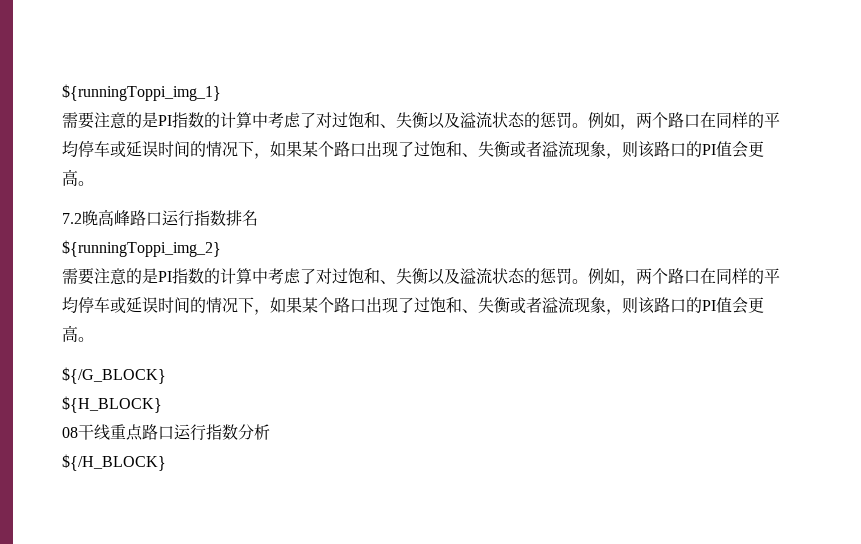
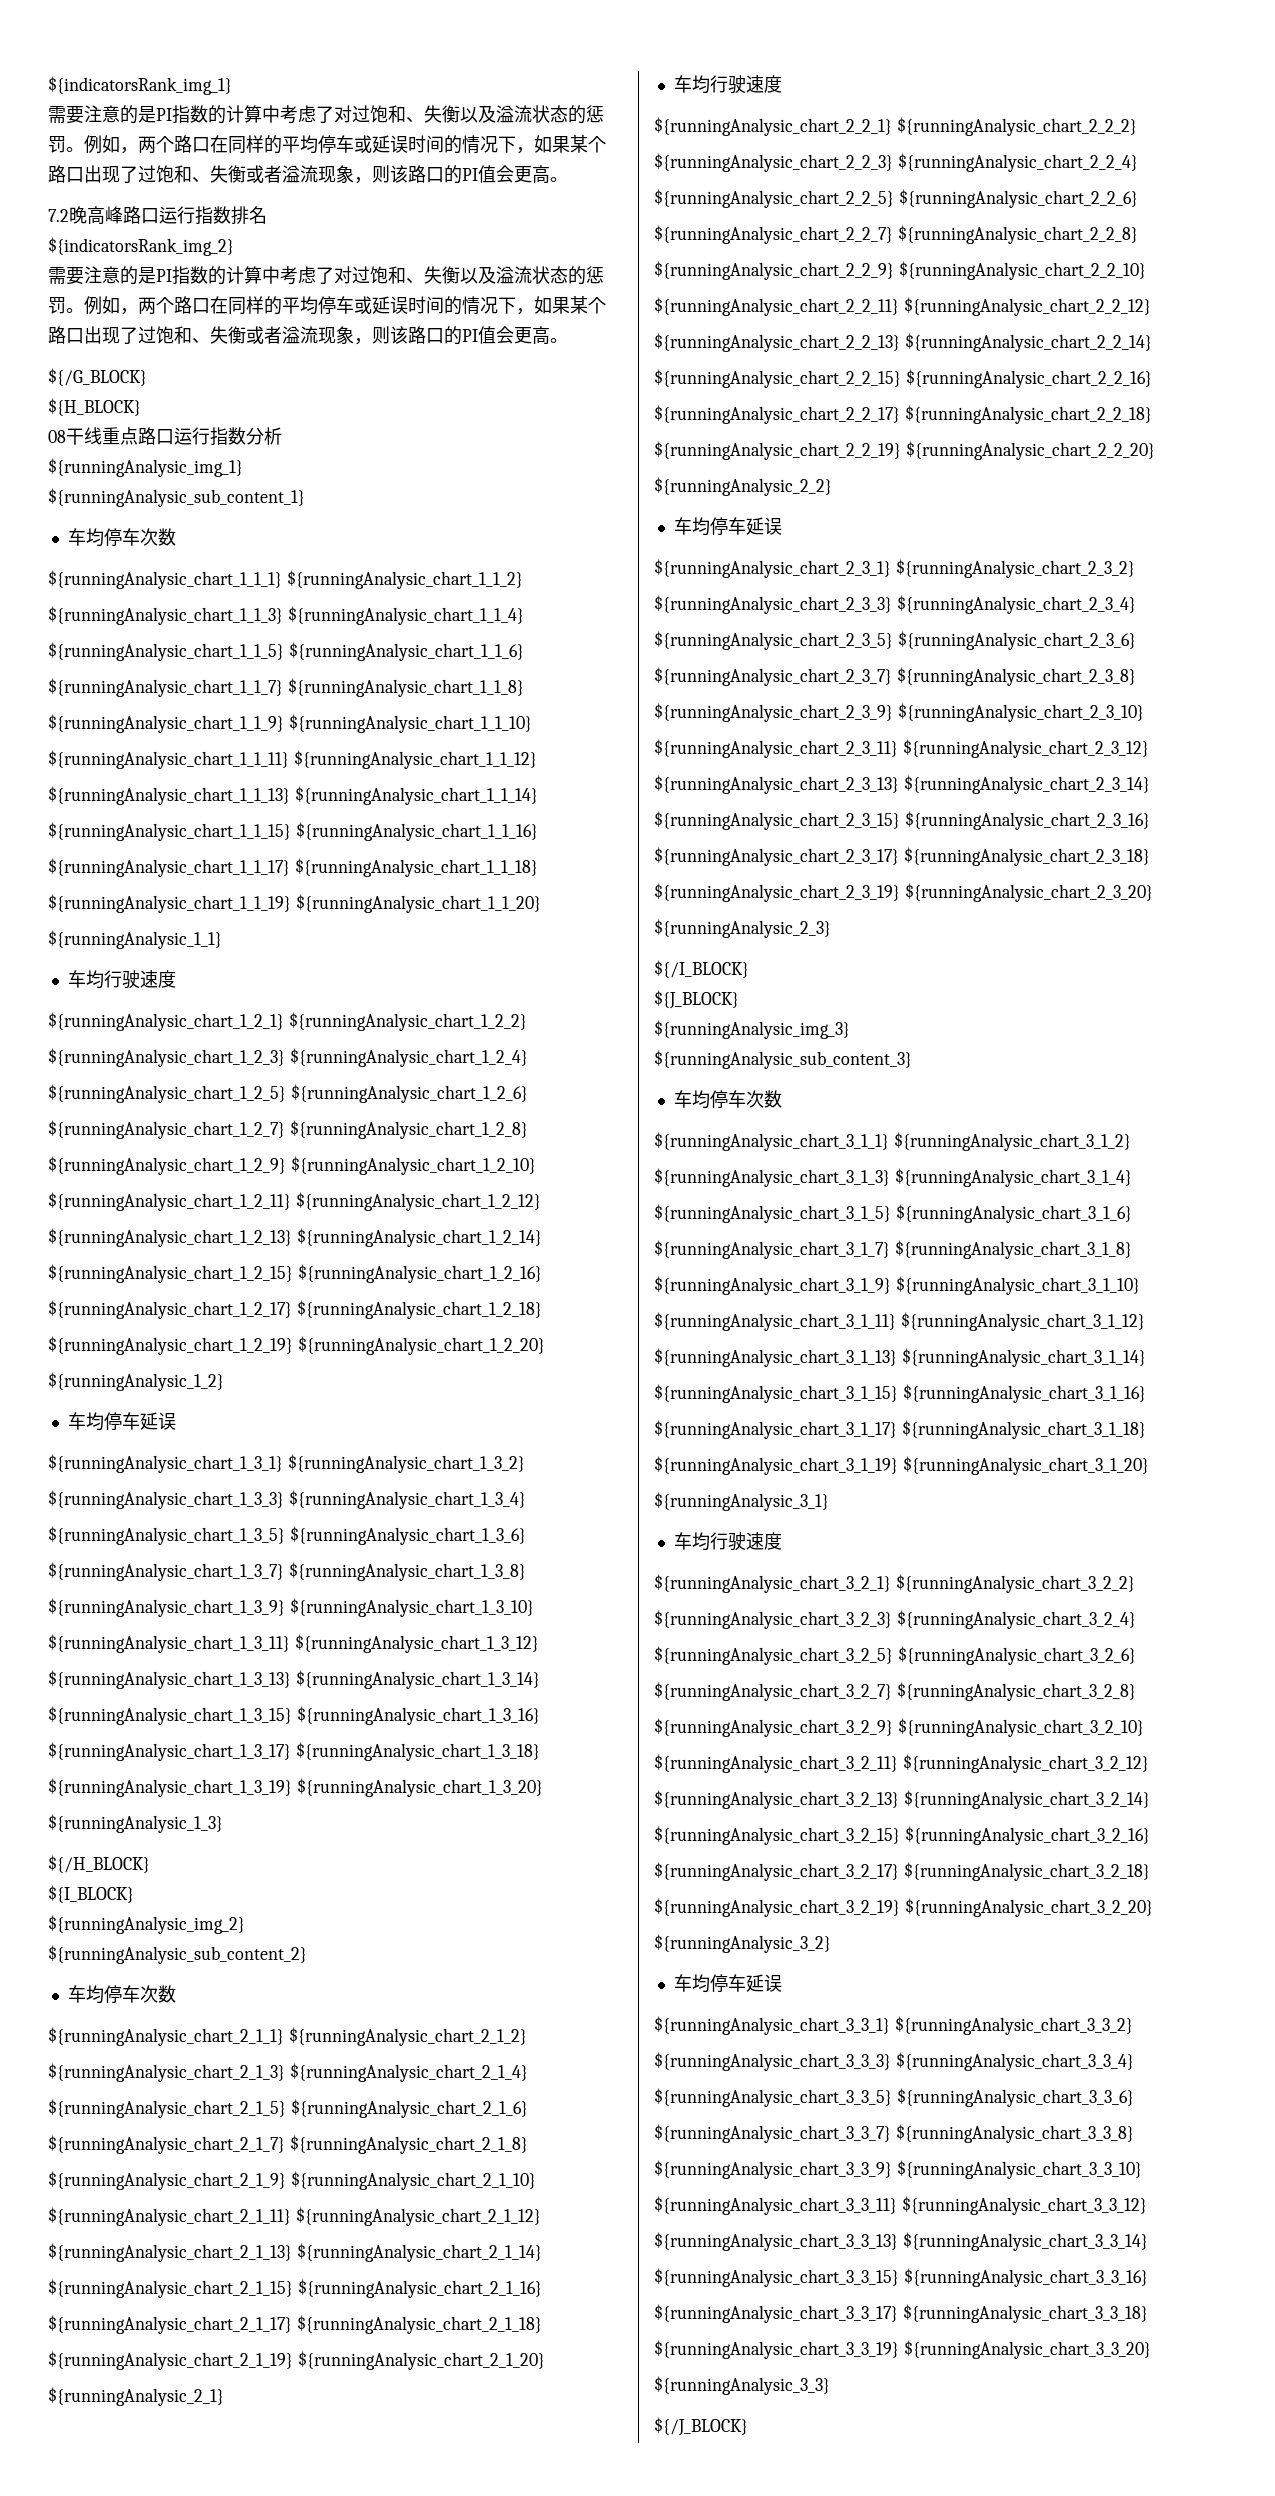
- ${runningToppi_img_1}
+ ${indicatorsRank_img_1}
- ${runningToppi_img_2}
+ ${indicatorsRank_img_2}
+ ${runningAnalysic_img_1}
+ ${runningAnalysic_sub_content_1}
+ 车均停车次数
+ ${runningAnalysic_chart_1_1_1} ${runningAnalysic_chart_1_1_2}
+ ${runningAnalysic_chart_1_1_3} ${runningAnalysic_chart_1_1_4}
+ ${runningAnalysic_chart_1_1_5} ${runningAnalysic_chart_1_1_6}
+ ${runningAnalysic_chart_1_1_7} ${runningAnalysic_chart_1_1_8}
+ ${runningAnalysic_chart_1_1_9} ${runningAnalysic_chart_1_1_10}
+ ${runningAnalysic_chart_1_1_11} ${runningAnalysic_chart_1_1_12}
+ ${runningAnalysic_chart_1_1_13} ${runningAnalysic_chart_1_1_14}
+ ${runningAnalysic_chart_1_1_15} ${runningAnalysic_chart_1_1_16}
+ ${runningAnalysic_chart_1_1_17} ${runningAnalysic_chart_1_1_18}
+ ${runningAnalysic_chart_1_1_19} ${runningAnalysic_chart_1_1_20}
+ ${runningAnalysic_1_1}
+ 车均行驶速度
+ ${runningAnalysic_chart_1_2_1} ${runningAnalysic_chart_1_2_2}
+ ${runningAnalysic_chart_1_2_3} ${runningAnalysic_chart_1_2_4}
+ ${runningAnalysic_chart_1_2_5} ${runningAnalysic_chart_1_2_6}
+ ${runningAnalysic_chart_1_2_7} ${runningAnalysic_chart_1_2_8}
+ ${runningAnalysic_chart_1_2_9} ${runningAnalysic_chart_1_2_10}
+ ${runningAnalysic_chart_1_2_11} ${runningAnalysic_chart_1_2_12}
+ ${runningAnalysic_chart_1_2_13} ${runningAnalysic_chart_1_2_14}
+ ${runningAnalysic_chart_1_2_15} ${runningAnalysic_chart_1_2_16}
+ ${runningAnalysic_chart_1_2_17} ${runningAnalysic_chart_1_2_18}
+ ${runningAnalysic_chart_1_2_19} ${runningAnalysic_chart_1_2_20}
+ ${runningAnalysic_1_2}
+ 车均停车延误
+ ${runningAnalysic_chart_1_3_1} ${runningAnalysic_chart_1_3_2}
+ ${runningAnalysic_chart_1_3_3} ${runningAnalysic_chart_1_3_4}
+ ${runningAnalysic_chart_1_3_5} ${runningAnalysic_chart_1_3_6}
+ ${runningAnalysic_chart_1_3_7} ${runningAnalysic_chart_1_3_8}
+ ${runningAnalysic_chart_1_3_9} ${runningAnalysic_chart_1_3_10}
+ ${runningAnalysic_chart_1_3_11} ${runningAnalysic_chart_1_3_12}
+ ${runningAnalysic_chart_1_3_13} ${runningAnalysic_chart_1_3_14}
+ ${runningAnalysic_chart_1_3_15} ${runningAnalysic_chart_1_3_16}
+ ${runningAnalysic_chart_1_3_17} ${runningAnalysic_chart_1_3_18}
+ ${runningAnalysic_chart_1_3_19} ${runningAnalysic_chart_1_3_20}
+ ${runningAnalysic_1_3}
  ${/H_BLOCK}
+ ${I_BLOCK}
+ ${runningAnalysic_img_2}
+ ${runningAnalysic_sub_content_2}
+ 车均停车次数
+ ${runningAnalysic_chart_2_1_1} ${runningAnalysic_chart_2_1_2}
+ ${runningAnalysic_chart_2_1_3} ${runningAnalysic_chart_2_1_4}
+ ${runningAnalysic_chart_2_1_5} ${runningAnalysic_chart_2_1_6}
+ ${runningAnalysic_chart_2_1_7} ${runningAnalysic_chart_2_1_8}
+ ${runningAnalysic_chart_2_1_9} ${runningAnalysic_chart_2_1_10}
+ ${runningAnalysic_chart_2_1_11} ${runningAnalysic_chart_2_1_12}
+ ${runningAnalysic_chart_2_1_13} ${runningAnalysic_chart_2_1_14}
+ ${runningAnalysic_chart_2_1_15} ${runningAnalysic_chart_2_1_16}
+ ${runningAnalysic_chart_2_1_17} ${runningAnalysic_chart_2_1_18}
+ ${runningAnalysic_chart_2_1_19} ${runningAnalysic_chart_2_1_20}
+ ${runningAnalysic_2_1}
+ 车均行驶速度
+ ${runningAnalysic_chart_2_2_1} ${runningAnalysic_chart_2_2_2}
+ ${runningAnalysic_chart_2_2_3} ${runningAnalysic_chart_2_2_4}
+ ${runningAnalysic_chart_2_2_5} ${runningAnalysic_chart_2_2_6}
+ ${runningAnalysic_chart_2_2_7} ${runningAnalysic_chart_2_2_8}
+ ${runningAnalysic_chart_2_2_9} ${runningAnalysic_chart_2_2_10}
+ ${runningAnalysic_chart_2_2_11} ${runningAnalysic_chart_2_2_12}
+ ${runningAnalysic_chart_2_2_13} ${runningAnalysic_chart_2_2_14}
+ ${runningAnalysic_chart_2_2_15} ${runningAnalysic_chart_2_2_16}
+ ${runningAnalysic_chart_2_2_17} ${runningAnalysic_chart_2_2_18}
+ ${runningAnalysic_chart_2_2_19} ${runningAnalysic_chart_2_2_20}
+ ${runningAnalysic_2_2}
+ 车均停车延误
+ ${runningAnalysic_chart_2_3_1} ${runningAnalysic_chart_2_3_2}
+ ${runningAnalysic_chart_2_3_3} ${runningAnalysic_chart_2_3_4}
+ ${runningAnalysic_chart_2_3_5} ${runningAnalysic_chart_2_3_6}
+ ${runningAnalysic_chart_2_3_7} ${runningAnalysic_chart_2_3_8}
+ ${runningAnalysic_chart_2_3_9} ${runningAnalysic_chart_2_3_10}
+ ${runningAnalysic_chart_2_3_11} ${runningAnalysic_chart_2_3_12}
+ ${runningAnalysic_chart_2_3_13} ${runningAnalysic_chart_2_3_14}
+ ${runningAnalysic_chart_2_3_15} ${runningAnalysic_chart_2_3_16}
+ ${runningAnalysic_chart_2_3_17} ${runningAnalysic_chart_2_3_18}
+ ${runningAnalysic_chart_2_3_19} ${runningAnalysic_chart_2_3_20}
+ ${runningAnalysic_2_3}
+ ${/I_BLOCK}
+ ${J_BLOCK}
+ ${runningAnalysic_img_3}
+ ${runningAnalysic_sub_content_3}
+ 车均停车次数
+ ${runningAnalysic_chart_3_1_1} ${runningAnalysic_chart_3_1_2}
+ ${runningAnalysic_chart_3_1_3} ${runningAnalysic_chart_3_1_4}
+ ${runningAnalysic_chart_3_1_5} ${runningAnalysic_chart_3_1_6}
+ ${runningAnalysic_chart_3_1_7} ${runningAnalysic_chart_3_1_8}
+ ${runningAnalysic_chart_3_1_9} ${runningAnalysic_chart_3_1_10}
+ ${runningAnalysic_chart_3_1_11} ${runningAnalysic_chart_3_1_12}
+ ${runningAnalysic_chart_3_1_13} ${runningAnalysic_chart_3_1_14}
+ ${runningAnalysic_chart_3_1_15} ${runningAnalysic_chart_3_1_16}
+ ${runningAnalysic_chart_3_1_17} ${runningAnalysic_chart_3_1_18}
+ ${runningAnalysic_chart_3_1_19} ${runningAnalysic_chart_3_1_20}
+ ${runningAnalysic_3_1}
+ 车均行驶速度
+ ${runningAnalysic_chart_3_2_1} ${runningAnalysic_chart_3_2_2}
+ ${runningAnalysic_chart_3_2_3} ${runningAnalysic_chart_3_2_4}
+ ${runningAnalysic_chart_3_2_5} ${runningAnalysic_chart_3_2_6}
+ ${runningAnalysic_chart_3_2_7} ${runningAnalysic_chart_3_2_8}
+ ${runningAnalysic_chart_3_2_9} ${runningAnalysic_chart_3_2_10}
+ ${runningAnalysic_chart_3_2_11} ${runningAnalysic_chart_3_2_12}
+ ${runningAnalysic_chart_3_2_13} ${runningAnalysic_chart_3_2_14}
+ ${runningAnalysic_chart_3_2_15} ${runningAnalysic_chart_3_2_16}
+ ${runningAnalysic_chart_3_2_17} ${runningAnalysic_chart_3_2_18}
+ ${runningAnalysic_chart_3_2_19} ${runningAnalysic_chart_3_2_20}
+ ${runningAnalysic_3_2}
+ 车均停车延误
+ ${runningAnalysic_chart_3_3_1} ${runningAnalysic_chart_3_3_2}
+ ${runningAnalysic_chart_3_3_3} ${runningAnalysic_chart_3_3_4}
+ ${runningAnalysic_chart_3_3_5} ${runningAnalysic_chart_3_3_6}
+ ${runningAnalysic_chart_3_3_7} ${runningAnalysic_chart_3_3_8}
+ ${runningAnalysic_chart_3_3_9} ${runningAnalysic_chart_3_3_10}
+ ${runningAnalysic_chart_3_3_11} ${runningAnalysic_chart_3_3_12}
+ ${runningAnalysic_chart_3_3_13} ${runningAnalysic_chart_3_3_14}
+ ${runningAnalysic_chart_3_3_15} ${runningAnalysic_chart_3_3_16}
+ ${runningAnalysic_chart_3_3_17} ${runningAnalysic_chart_3_3_18}
+ ${runningAnalysic_chart_3_3_19} ${runningAnalysic_chart_3_3_20}
+ ${runningAnalysic_3_3}
+ ${/J_BLOCK}

